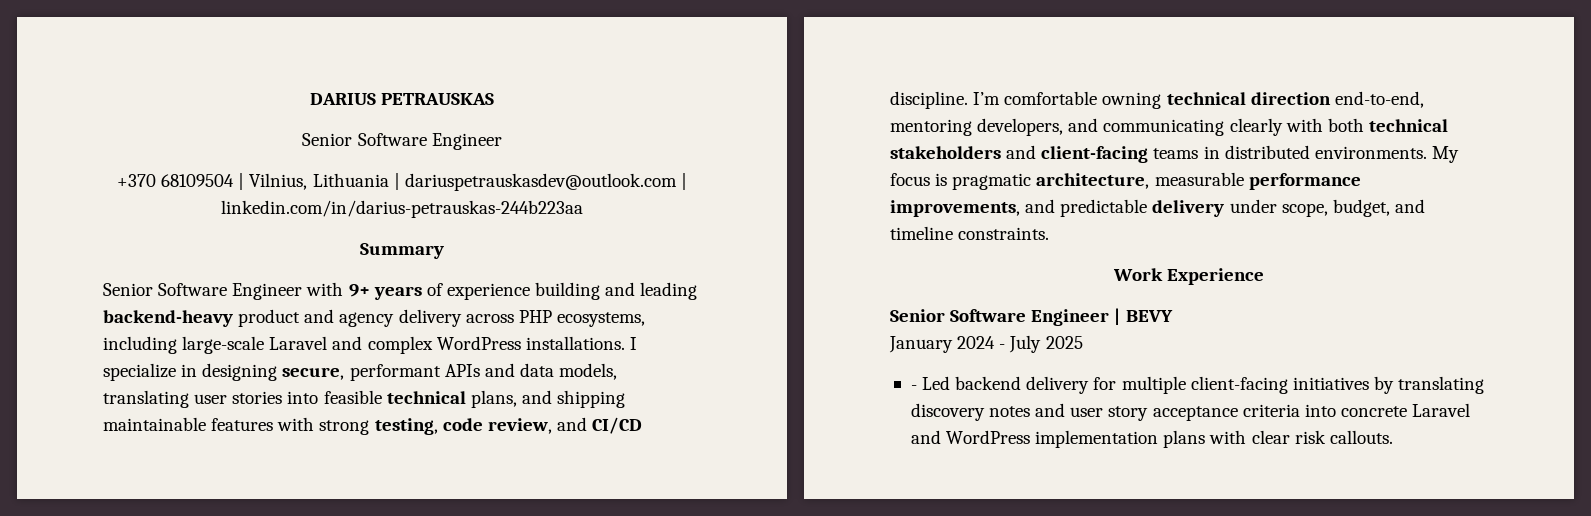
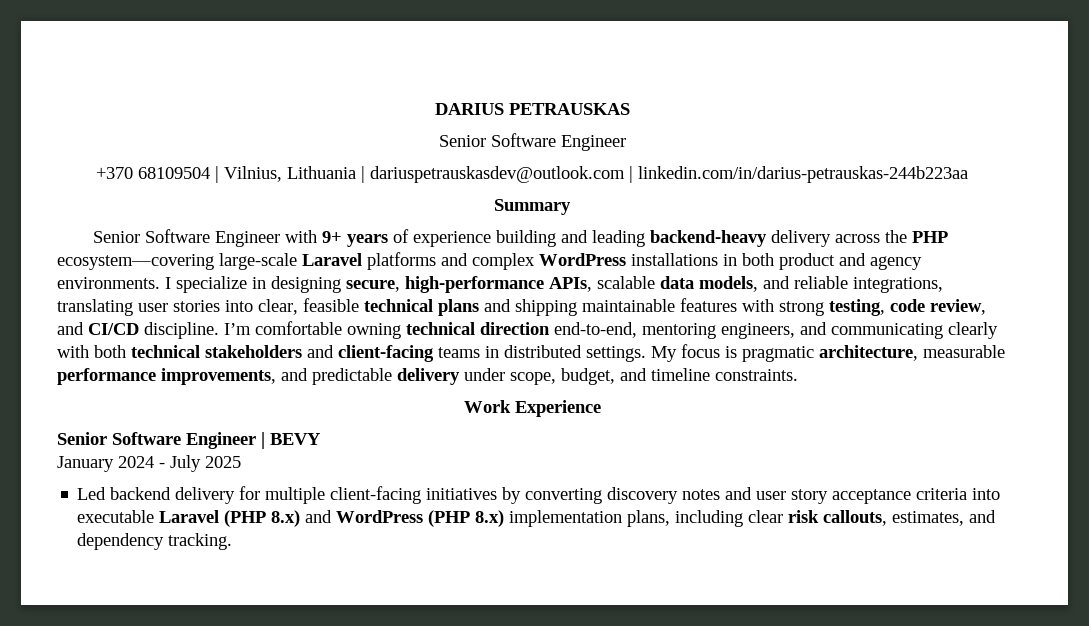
- Senior Software Engineer with 9+ years of experience building and leading backend-heavy product and agency delivery across PHP ecosystems, including large-scale Laravel and complex WordPress installations.
+ Senior Software Engineer with 9+ years of experience building and leading backend-heavy delivery across the PHP ecosystem—covering large-scale Laravel platforms and complex WordPress installations in both product and agency environments.
- I specialize in designing secure, performant APIs and data models, translating user stories into feasible technical plans, and shipping maintainable features with strong testing, code review, and CI/CD discipline.
+ I specialize in designing secure, high-performance APIs, scalable data models, and reliable integrations, translating user stories into clear, feasible technical plans and shipping maintainable features with strong testing, code review, and CI/CD discipline.
- I’m comfortable owning technical direction end-to-end, mentoring developers, and communicating clearly with both technical stakeholders and client-facing teams in distributed environments.
+ I’m comfortable owning technical direction end-to-end, mentoring engineers, and communicating clearly with both technical stakeholders and client-facing teams in distributed settings.
- - Led backend delivery for multiple client-facing initiatives by translating discovery notes and user story acceptance criteria into concrete Laravel and WordPress implementation plans with clear risk callouts.
+ Led backend delivery for multiple client-facing initiatives by converting discovery notes and user story acceptance criteria into executable Laravel (PHP 8.x) and WordPress (PHP 8.x) implementation plans, including clear risk callouts, estimates, and dependency tracking.

